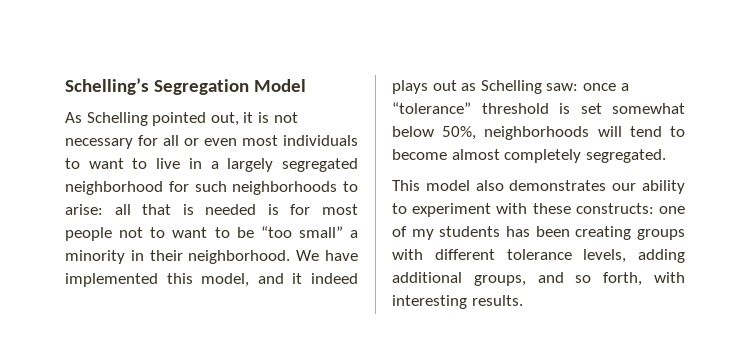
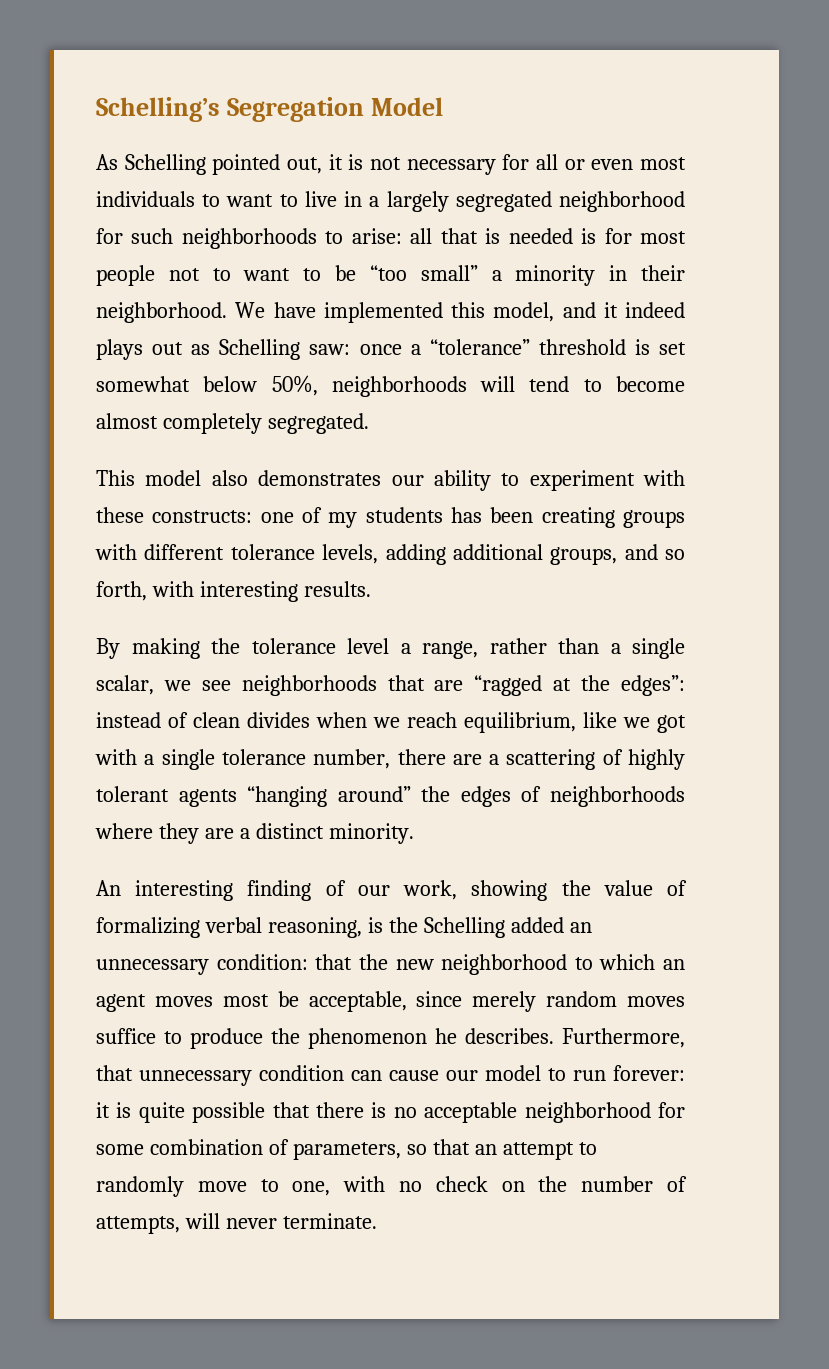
+ By making the tolerance level a range, rather than a single scalar, we see neighborhoods that are “ragged at the edges”: instead of clean divides when we reach equilibrium, like we got with a single tolerance number, there are a scattering of highly tolerant agents “hanging around” the edges of neighborhoods where they are a distinct minority.
+ An interesting finding of our work, showing the value of formalizing verbal reasoning, is the Schelling added an unnecessary condition: that the new neighborhood to which an agent moves most be acceptable, since merely random moves suffice to produce the phenomenon he describes. Furthermore, that unnecessary condition can cause our model to run forever: it is quite possible that there is no acceptable neighborhood for some combination of parameters, so that an attempt to randomly move to one, with no check on the number of attempts, will never terminate.

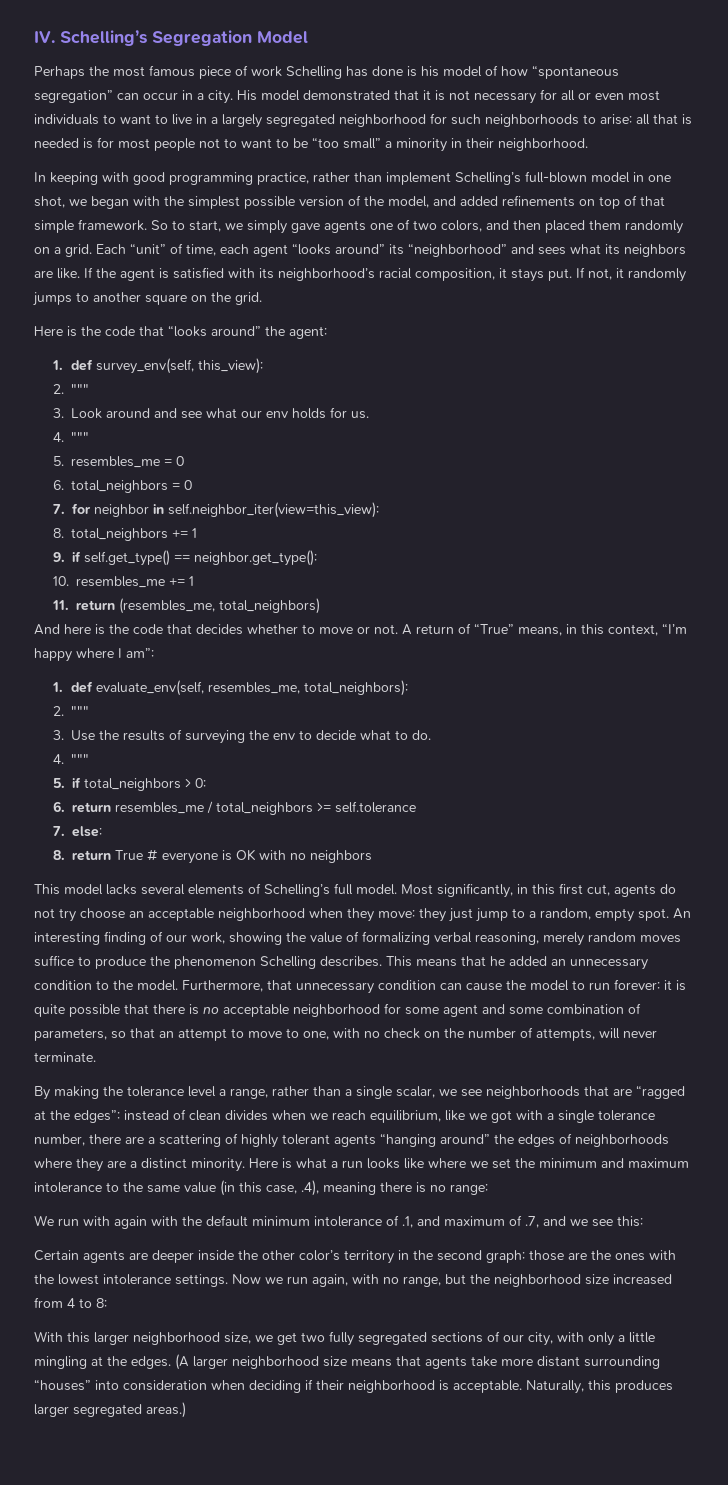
- Schelling’s Segregation Model
+ IV. Schelling’s Segregation Model
- As Schelling pointed out, it is not necessary for all or even most individuals to want to live in a largely segregated neighborhood for such neighborhoods to arise: all that is needed is for most people not to want to be “too small” a minority in their neighborhood. We have implemented this model, and it indeed plays out as Schelling saw: once a “tolerance” threshold is set somewhat below 50%, neighborhoods will tend to become almost completely segregated.
- This model also demonstrates our ability to experiment with these constructs: one of my students has been creating groups with different tolerance levels, adding additional groups, and so forth, with interesting results.
+ Perhaps the most famous piece of work Schelling has done is his model of how “spontaneous segregation” can occur in a city. His model demonstrated that it is not necessary for all or even most individuals to want to live in a largely segregated neighborhood for such neighborhoods to arise: all that is needed is for most people not to want to be “too small” a minority in their neighborhood.
+ In keeping with good programming practice, rather than implement Schelling’s full-blown model in one shot, we began with the simplest possible version of the model, and added refinements on top of that simple framework. So to start, we simply gave agents one of two colors, and then placed them randomly on a grid. Each “unit” of time, each agent “looks around” its “neighborhood” and sees what its neighbors are like. If the agent is satisfied with its neighborhood’s racial composition, it stays put. If not, it randomly jumps to another square on the grid.
+ Here is the code that “looks around” the agent:
+ 1. def survey_env(self, this_view):
+ 2. """
+ 3. Look around and see what our env holds for us.
+ 4. """
+ 5. resembles_me = 0
+ 6. total_neighbors = 0
+ 7. for neighbor in self.neighbor_iter(view=this_view):
+ 8. total_neighbors += 1
+ 9. if self.get_type() == neighbor.get_type():
+ 10. resembles_me += 1
+ 11. return (resembles_me, total_neighbors)
+ And here is the code that decides whether to move or not. A return of “True” means, in this context, “I’m happy where I am”:
+ 1. def evaluate_env(self, resembles_me, total_neighbors):
+ 2. """
+ 3. Use the results of surveying the env to decide what to do.
+ 4. """
+ 5. if total_neighbors > 0:
+ 6. return resembles_me / total_neighbors >= self.tolerance
+ 7. else:
+ 8. return True # everyone is OK with no neighbors
+ This model lacks several elements of Schelling’s full model. Most significantly, in this first cut, agents do not try choose an acceptable neighborhood when they move: they just jump to a random, empty spot. An interesting finding of our work, showing the value of formalizing verbal reasoning, merely random moves suffice to produce the phenomenon Schelling describes. This means that he added an unnecessary condition to the model. Furthermore, that unnecessary condition can cause the model to run forever: it is quite possible that there is no acceptable neighborhood for some agent and some combination of parameters, so that an attempt to move to one, with no check on the number of attempts, will never terminate.
- By making the tolerance level a range, rather than a single scalar, we see neighborhoods that are “ragged at the edges”: instead of clean divides when we reach equilibrium, like we got with a single tolerance number, there are a scattering of highly tolerant agents “hanging around” the edges of neighborhoods where they are a distinct minority.
- An interesting finding of our work, showing the value of formalizing verbal reasoning, is the Schelling added an unnecessary condition: that the new neighborhood to which an agent moves most be acceptable, since merely random moves suffice to produce the phenomenon he describes. Furthermore, that unnecessary condition can cause our model to run forever: it is quite possible that there is no acceptable neighborhood for some combination of parameters, so that an attempt to randomly move to one, with no check on the number of attempts, will never terminate.
+ By making the tolerance level a range, rather than a single scalar, we see neighborhoods that are “ragged at the edges”: instead of clean divides when we reach equilibrium, like we got with a single tolerance number, there are a scattering of highly tolerant agents “hanging around” the edges of neighborhoods where they are a distinct minority. Here is what a run looks like where we set the minimum and maximum intolerance to the same value (in this case, .4), meaning there is no range:
+ We run with again with the default minimum intolerance of .1, and maximum of .7, and we see this:
+ Certain agents are deeper inside the other color’s territory in the second graph: those are the ones with the lowest intolerance settings. Now we run again, with no range, but the neighborhood size increased from 4 to 8:
+ With this larger neighborhood size, we get two fully segregated sections of our city, with only a little mingling at the edges. (A larger neighborhood size means that agents take more distant surrounding “houses” into consideration when deciding if their neighborhood is acceptable. Naturally, this produces larger segregated areas.)

